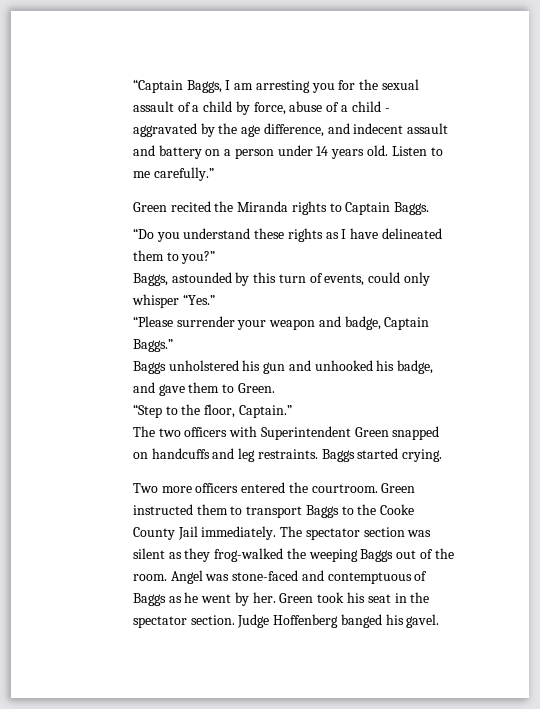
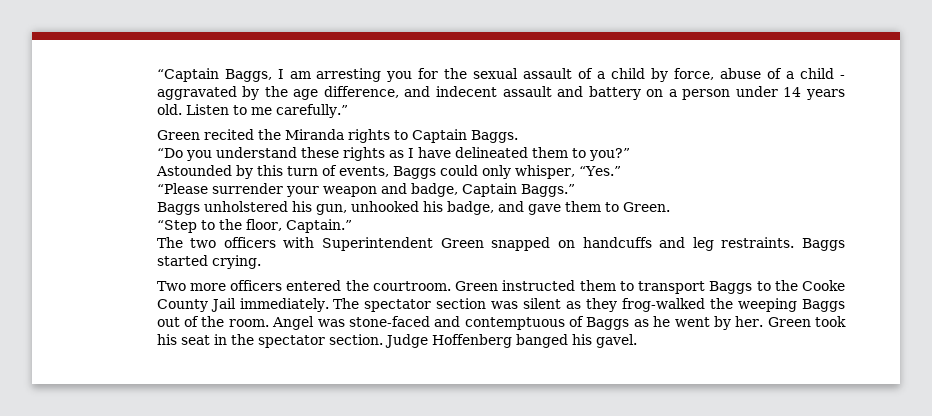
- Baggs, astounded by this turn of events, could only whisper “Yes.”
+ Astounded by this turn of events, Baggs could only whisper, “Yes.”
- Baggs unholstered his gun and unhooked his badge, and gave them to Green.
+ Baggs unholstered his gun, unhooked his badge, and gave them to Green.

